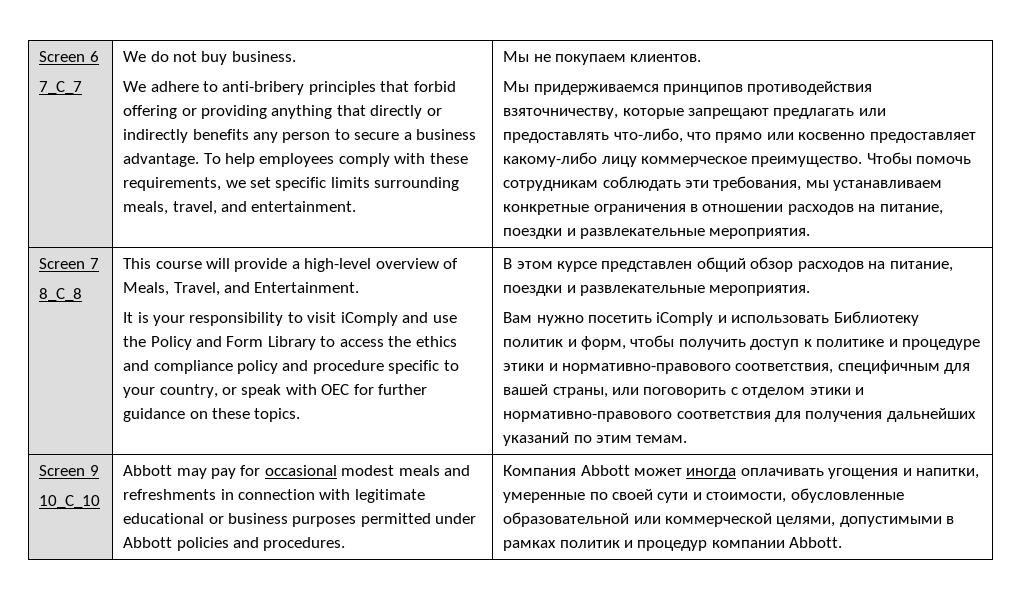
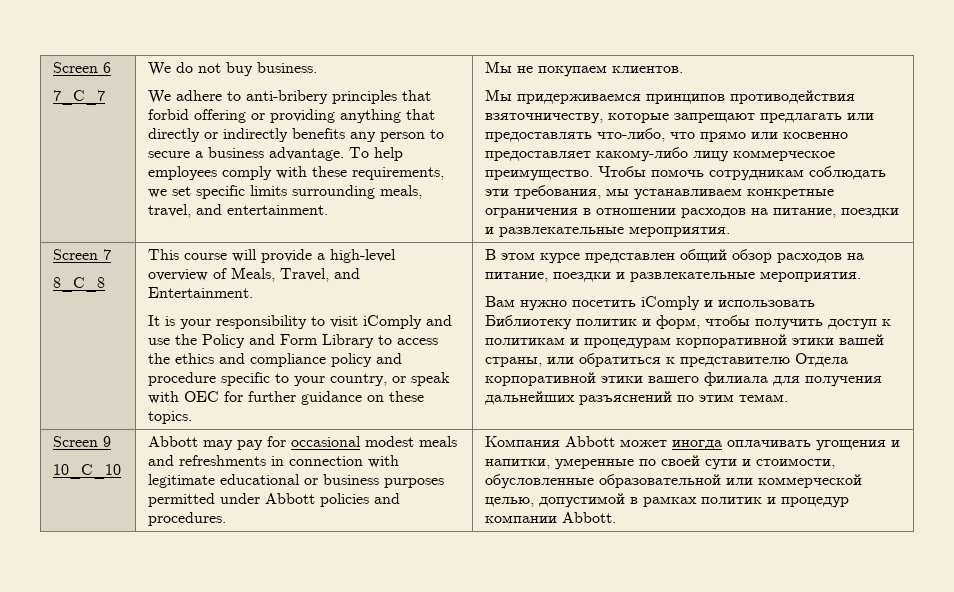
- Вам нужно посетить iComply и использовать Библиотеку политик и форм, чтобы получить доступ к политике и процедуре этики и нормативно-правового соответствия, специфичным для вашей страны, или поговорить с отделом этики и нормативно-правового соответствия для получения дальнейших указаний по этим темам.
+ Вам нужно посетить iComply и использовать Библиотеку политик и форм, чтобы получить доступ к политикам и процедурам корпоративной этики вашей страны, или обратиться к представителю Отдела корпоративной этики вашего филиала для получения дальнейших разъяснений по этим темам.
- Компания Abbott может иногда оплачивать угощения и напитки, умеренные по своей сути и стоимости, обусловленные образовательной или коммерческой целями, допустимыми в рамках политик и процедур компании Abbott.
+ Компания Abbott может иногда оплачивать угощения и напитки, умеренные по своей сути и стоимости, обусловленные образовательной или коммерческой целью, допустимой в рамках политик и процедур компании Abbott.

